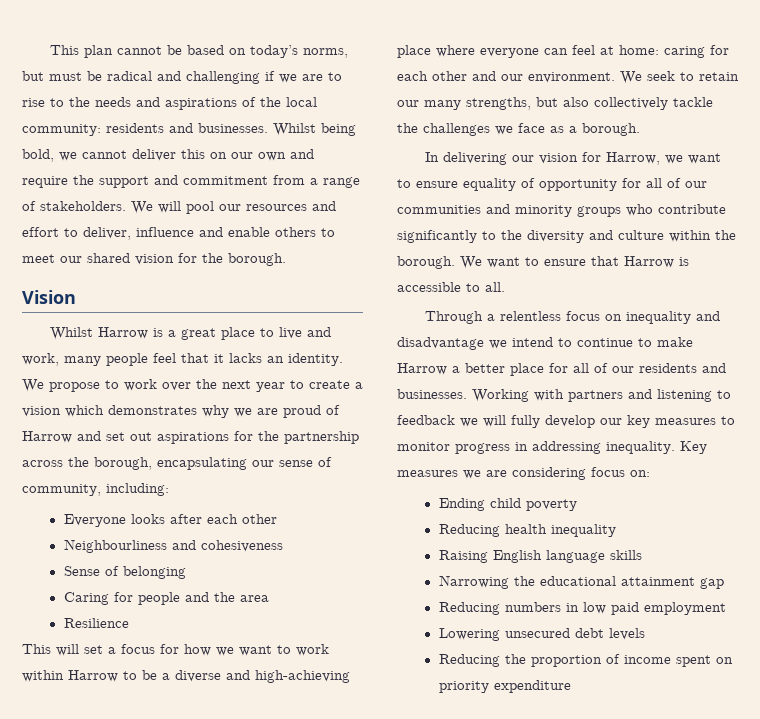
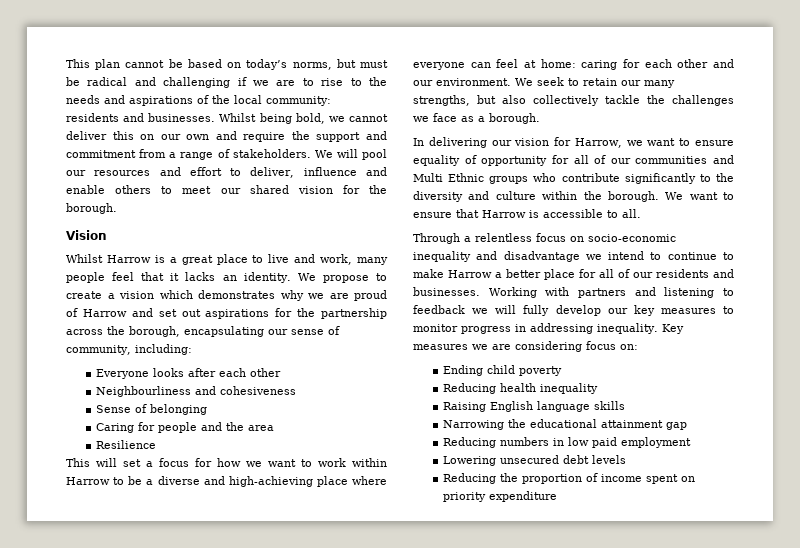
- We propose to work over the next year to create a vision which demonstrates why we are proud of Harrow and set out aspirations for the partnership across the borough, encapsulating our sense of community, including:
+ We propose to create a vision which demonstrates why we are proud of Harrow and set out aspirations for the partnership across the borough, encapsulating our sense of community, including:
- In delivering our vision for Harrow, we want to ensure equality of opportunity for all of our communities and minority groups who contribute significantly to the diversity and culture within the borough.
+ In delivering our vision for Harrow, we want to ensure equality of opportunity for all of our communities and Multi Ethnic groups who contribute significantly to the diversity and culture within the borough.
- Through a relentless focus on inequality and disadvantage we intend to continue to make Harrow a better place for all of our residents and businesses.
+ Through a relentless focus on socio-economic inequality and disadvantage we intend to continue to make Harrow a better place for all of our residents and businesses.

